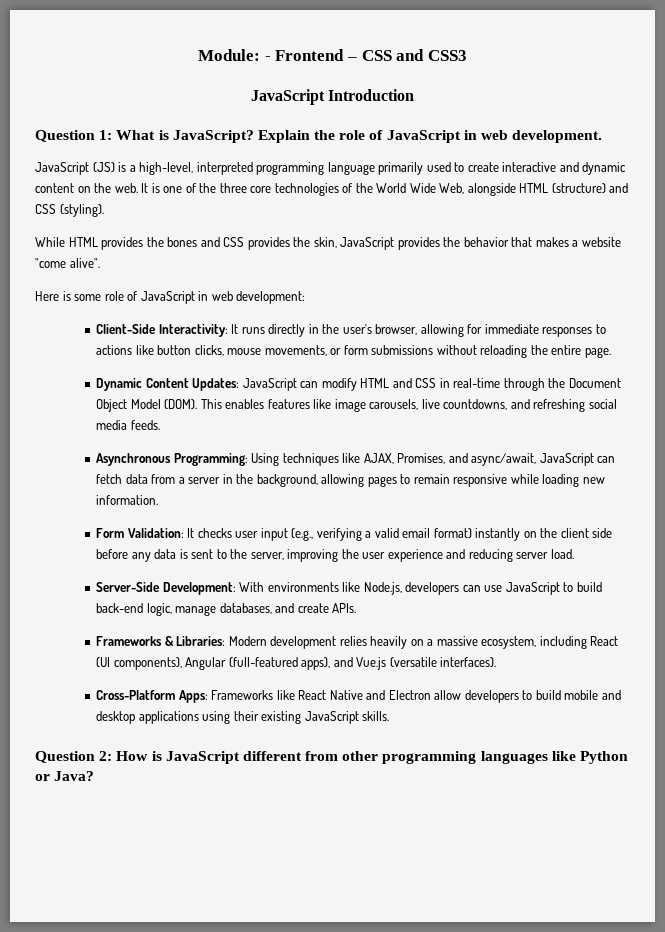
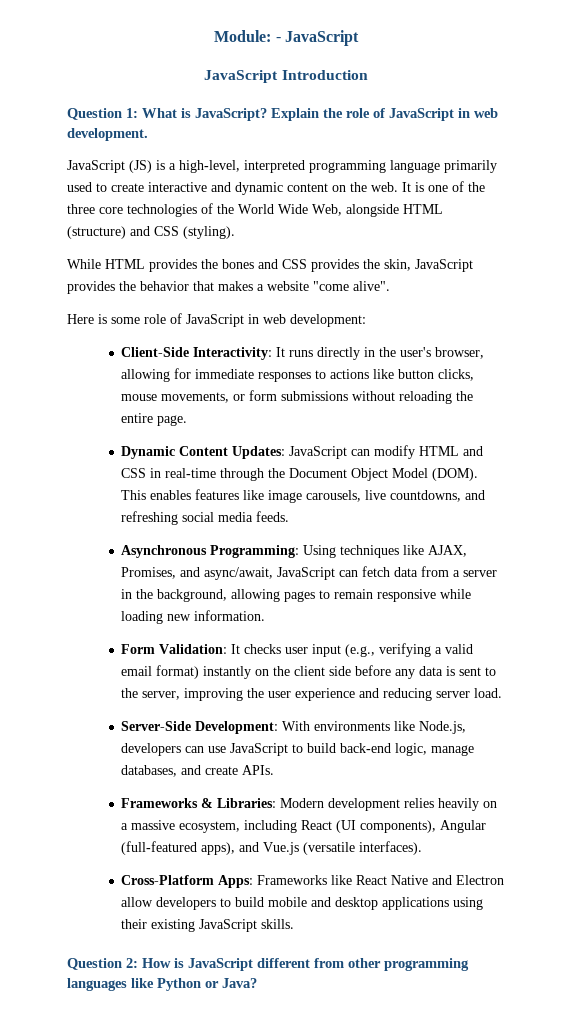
- Module: - Frontend – CSS and CSS3
+ Module: - JavaScript

